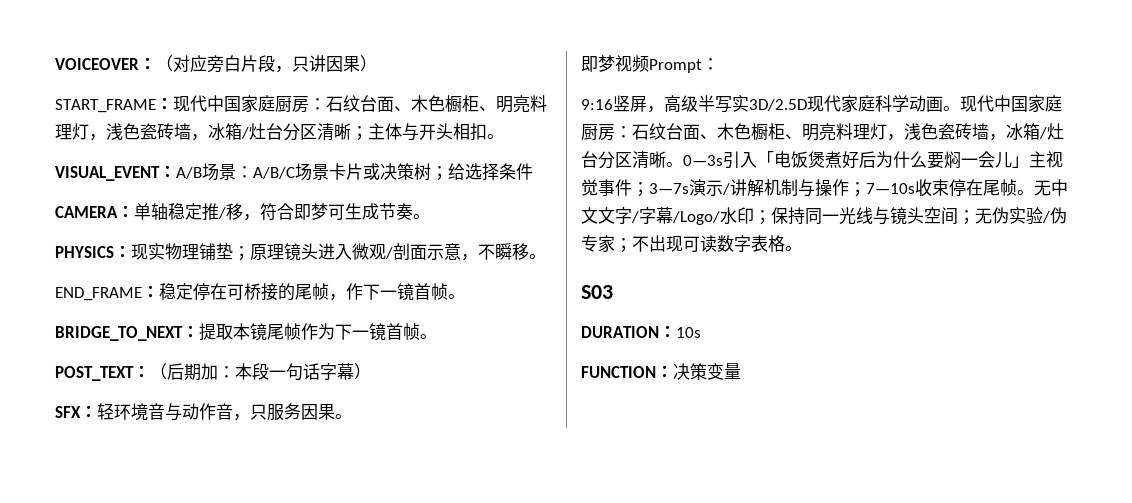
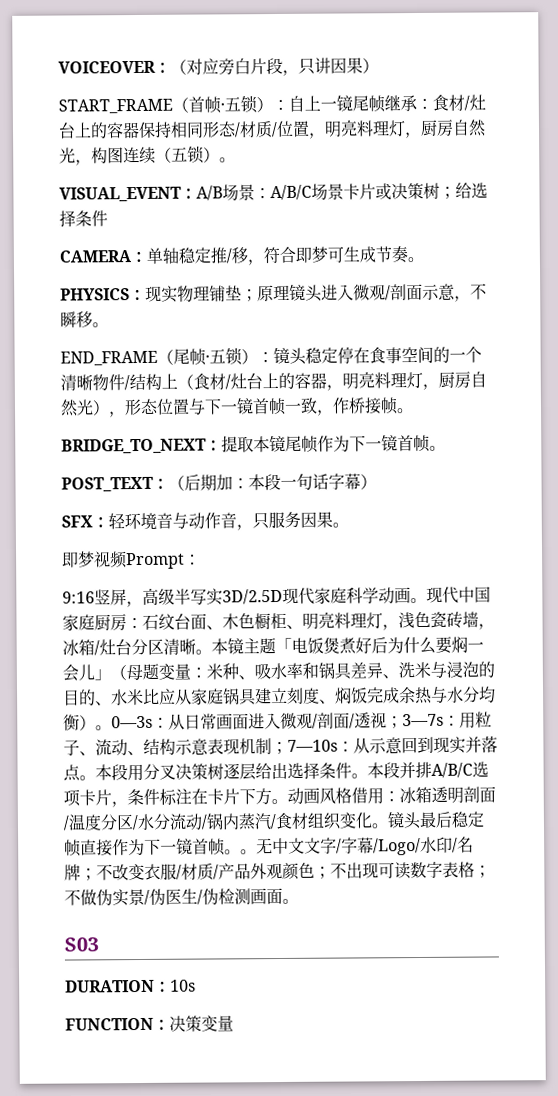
- START_FRAME：现代中国家庭厨房：石纹台面、木色橱柜、明亮料理灯，浅色瓷砖墙，冰箱/灶台分区清晰；主体与开头相扣。
+ START_FRAME（首帧·五锁）：自上一镜尾帧继承：食材/灶台上的容器保持相同形态/材质/位置，明亮料理灯，厨房自然光，构图连续（五锁）。
- END_FRAME：稳定停在可桥接的尾帧，作下一镜首帧。
+ END_FRAME（尾帧·五锁）：镜头稳定停在食事空间的一个清晰物件/结构上（食材/灶台上的容器，明亮料理灯，厨房自然光），形态位置与下一镜首帧一致，作桥接帧。
- 0—3s引入「电饭煲煮好后为什么要焖一会儿」主视觉事件；3—7s演示/讲解机制与操作；7—10s收束停在尾帧。
+ 本镜主题「电饭煲煮好后为什么要焖一会儿」（母题变量：米种、吸水率和锅具差异、洗米与浸泡的目的、水米比应从家庭锅具建立刻度、焖饭完成余热与水分均衡）。0—3s：从日常画面进入微观/剖面/透视；3—7s：用粒子、流动、结构示意表现机制；7—10s：从示意回到现实并落点。本段用分叉决策树逐层给出选择条件。本段并排A/B/C选项卡片，条件标注在卡片下方。动画风格借用：冰箱透明剖面/温度分区/水分流动/锅内蒸汽/食材组织变化。镜头最后稳定帧直接作为下一镜首帧。。
- 无中文文字/字幕/Logo/水印；保持同一光线与镜头空间；无伪实验/伪专家；不出现可读数字表格。
+ 无中文文字/字幕/Logo/水印/名牌；不改变衣服/材质/产品外观颜色；不出现可读数字表格；不做伪实景/伪医生/伪检测画面。

